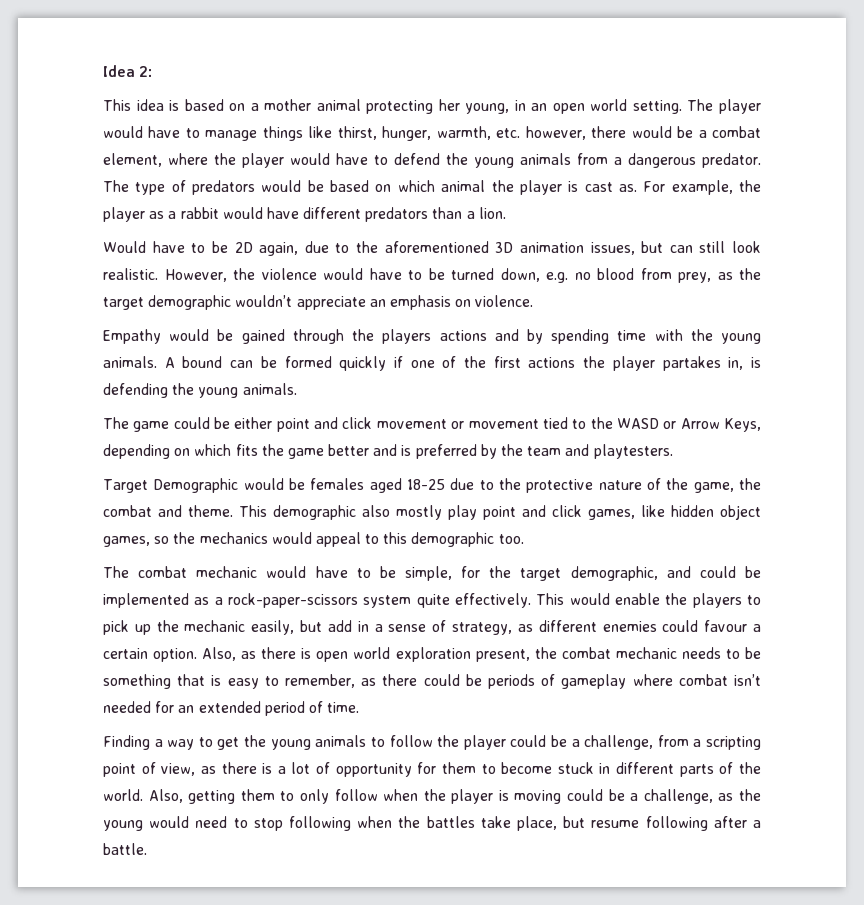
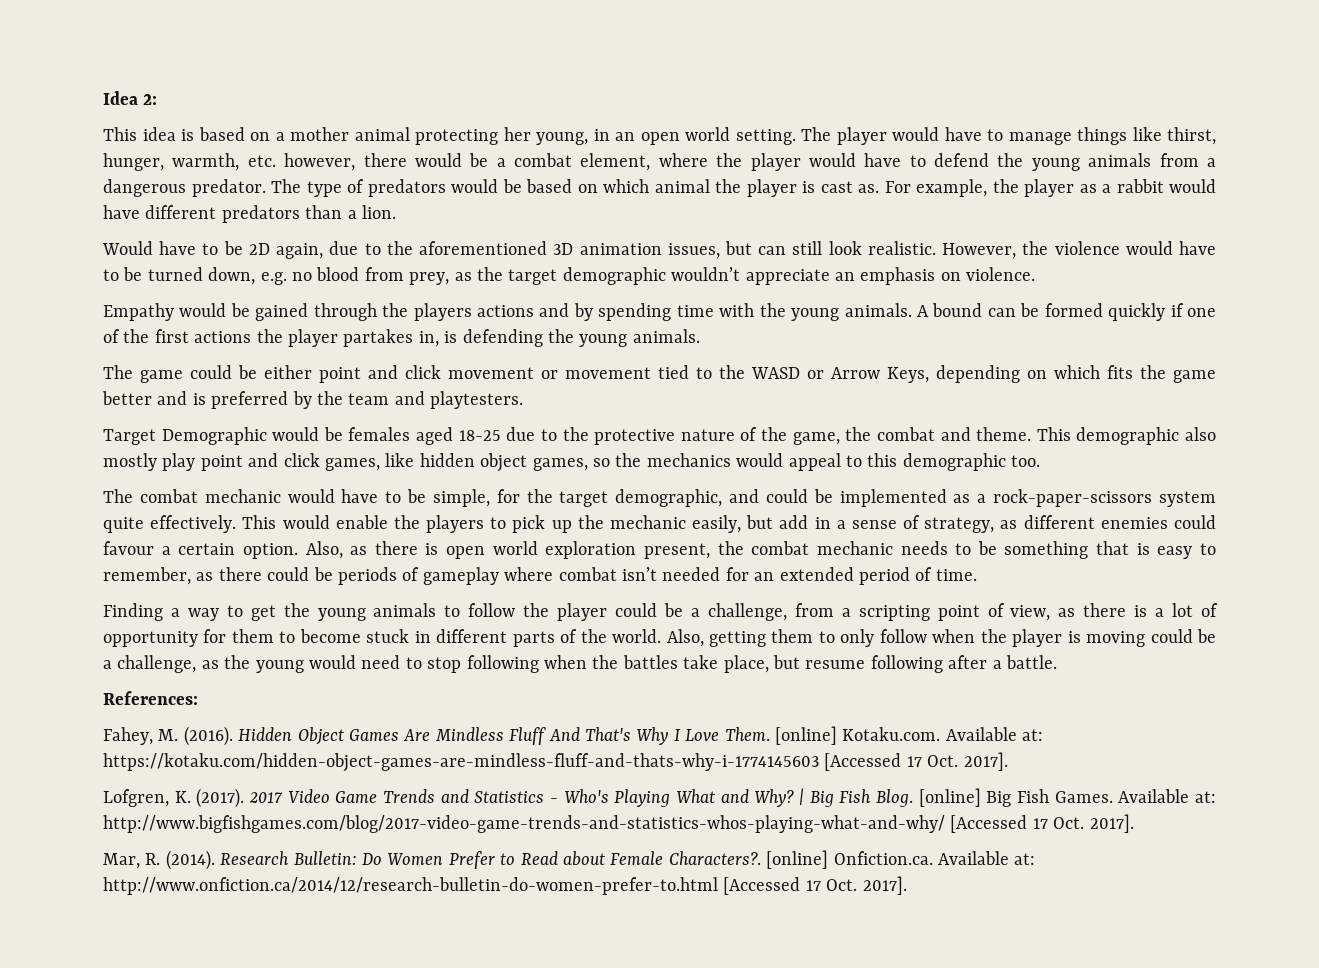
+ References:
+ Fahey, M. (2016). Hidden Object Games Are Mindless Fluff And That's Why I Love Them. [online] Kotaku.com. Available at: https://kotaku.com/hidden-object-games-are-mindless-fluff-and-thats-why-i-1774145603 [Accessed 17 Oct. 2017].
+ Lofgren, K. (2017). 2017 Video Game Trends and Statistics - Who's Playing What and Why? | Big Fish Blog. [online] Big Fish Games. Available at: http://www.bigfishgames.com/blog/2017-video-game-trends-and-statistics-whos-playing-what-and-why/ [Accessed 17 Oct. 2017].
+ Mar, R. (2014). Research Bulletin: Do Women Prefer to Read about Female Characters?. [online] Onfiction.ca. Available at: http://www.onfiction.ca/2014/12/research-bulletin-do-women-prefer-to.html [Accessed 17 Oct. 2017].

